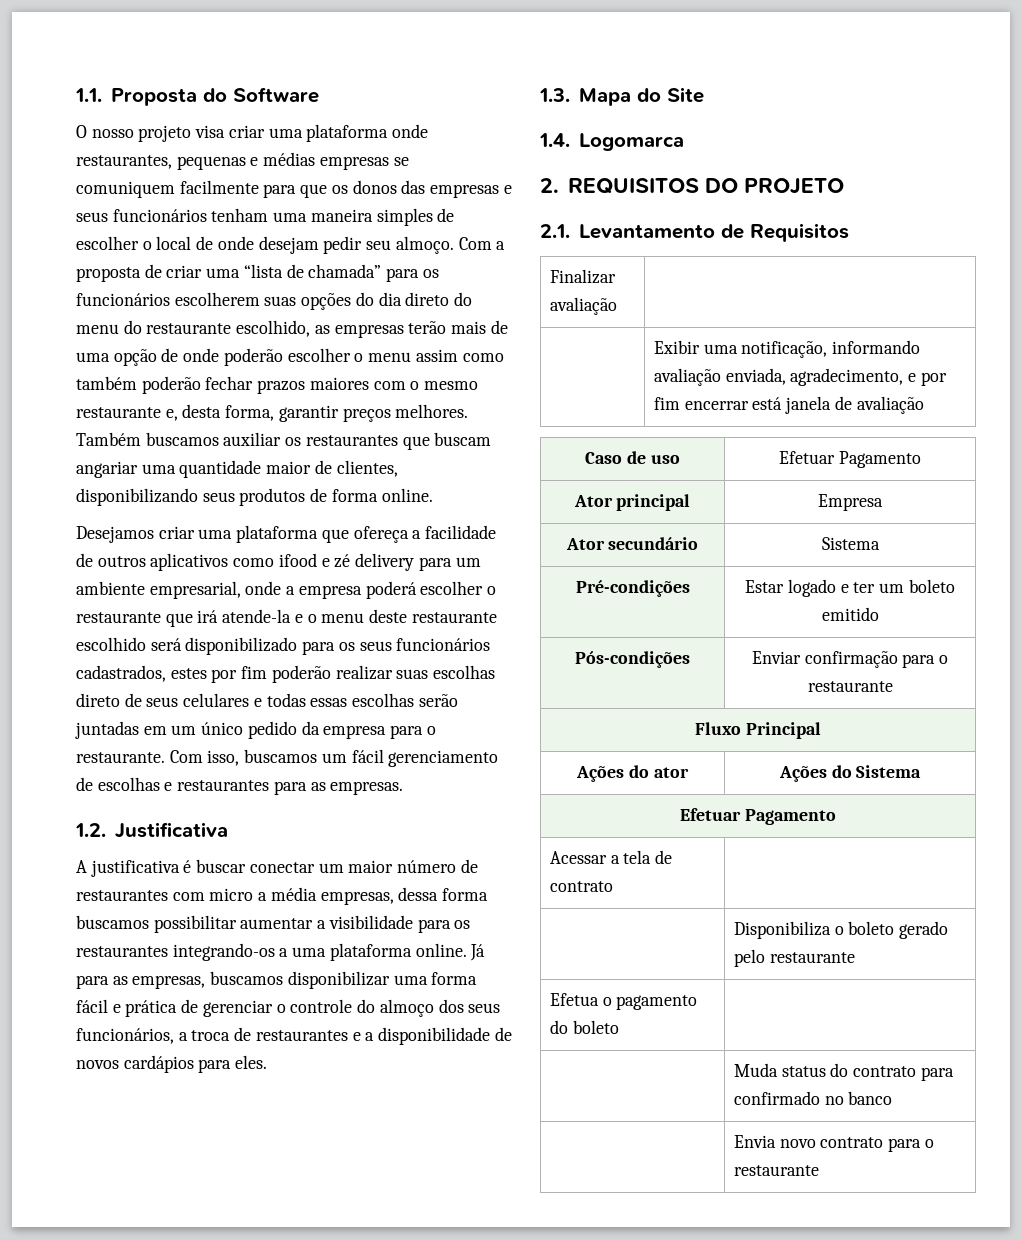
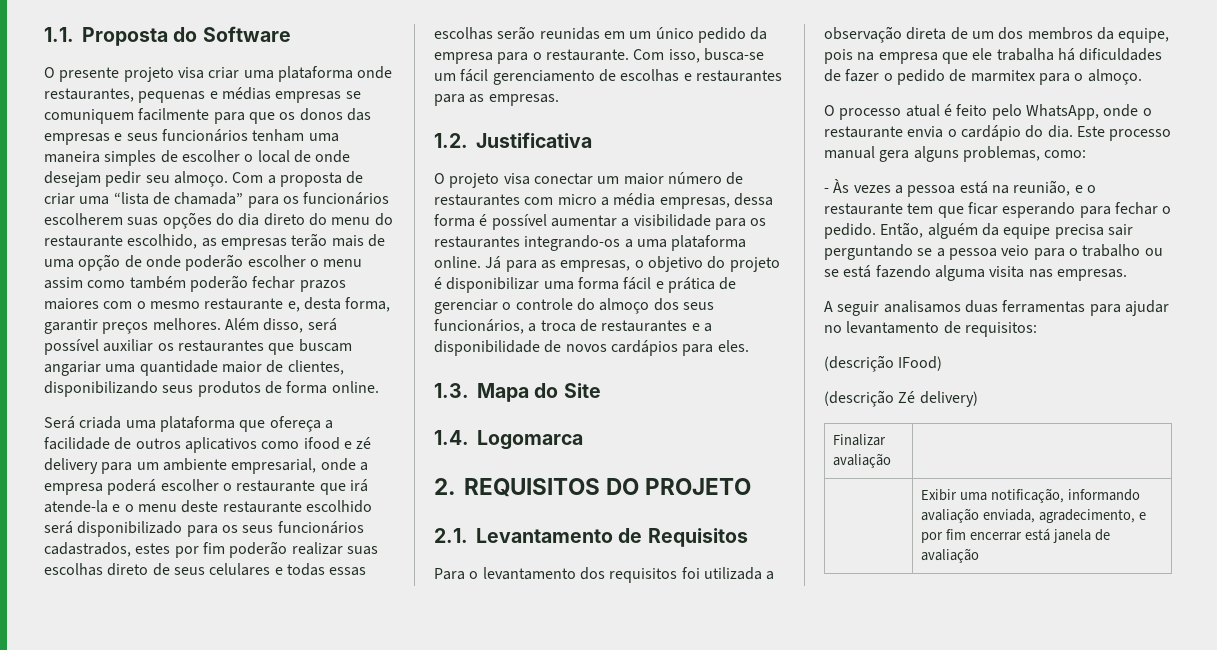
- O nosso projeto visa criar uma plataforma onde restaurantes, pequenas e médias empresas se comuniquem facilmente para que os donos das empresas e seus funcionários tenham uma maneira simples de escolher o local de onde desejam pedir seu almoço.
+ O presente projeto visa criar uma plataforma onde restaurantes, pequenas e médias empresas se comuniquem facilmente para que os donos das empresas e seus funcionários tenham uma maneira simples de escolher o local de onde desejam pedir seu almoço.
- Também buscamos auxiliar os restaurantes que buscam angariar uma quantidade maior de clientes, disponibilizando seus produtos de forma online.
+ Além disso, será possível auxiliar os restaurantes que buscam angariar uma quantidade maior de clientes, disponibilizando seus produtos de forma online.
- Desejamos criar uma plataforma que ofereça a facilidade de outros aplicativos como ifood e zé delivery para um ambiente empresarial, onde a empresa poderá escolher o restaurante que irá atende-la e o menu deste restaurante escolhido será disponibilizado para os seus funcionários cadastrados, estes por fim poderão realizar suas escolhas direto de seus celulares e todas essas escolhas serão juntadas em um único pedido da empresa para o restaurante.
+ Será criada uma plataforma que ofereça a facilidade de outros aplicativos como ifood e zé delivery para um ambiente empresarial, onde a empresa poderá escolher o restaurante que irá atende-la e o menu deste restaurante escolhido será disponibilizado para os seus funcionários cadastrados, estes por fim poderão realizar suas escolhas direto de seus celulares e todas essas escolhas serão reunidas em um único pedido da empresa para o restaurante.
- Com isso, buscamos um fácil gerenciamento de escolhas e restaurantes para as empresas.
+ Com isso, busca-se um fácil gerenciamento de escolhas e restaurantes para as empresas.
- A justificativa é buscar conectar um maior número de restaurantes com micro a média empresas, dessa forma buscamos possibilitar aumentar a visibilidade para os restaurantes integrando-os a uma plataforma online.
+ O projeto visa conectar um maior número de restaurantes com micro a média empresas, dessa forma é possível aumentar a visibilidade para os restaurantes integrando-os a uma plataforma online.
- Já para as empresas, buscamos disponibilizar uma forma fácil e prática de gerenciar o controle do almoço dos seus funcionários, a troca de restaurantes e a disponibilidade de novos cardápios para eles.
+ Já para as empresas, o objetivo do projeto é disponibilizar uma forma fácil e prática de gerenciar o controle do almoço dos seus funcionários, a troca de restaurantes e a disponibilidade de novos cardápios para eles.
+ Para o levantamento dos requisitos foi utilizada a observação direta de um dos membros da equipe, pois na empresa que ele trabalha há dificuldades de fazer o pedido de marmitex para o almoço.
+ O processo atual é feito pelo WhatsApp, onde o restaurante envia o cardápio do dia. Este processo manual gera alguns problemas, como:
+ - Às vezes a pessoa está na reunião, e o restaurante tem que ficar esperando para fechar o pedido. Então, alguém da equipe precisa sair perguntando se a pessoa veio para o trabalho ou se está fazendo alguma visita nas empresas.
+ A seguir analisamos duas ferramentas para ajudar no levantamento de requisitos:
+ (descrição IFood)
+ (descrição Zé delivery)
- Caso de uso | Efetuar Pagamento
- Ator principal | Empresa
- Ator secundário | Sistema
- Pré-condições | Estar logado e ter um boleto emitido
- Pós-condições | Enviar confirmação para o restaurante
- Fluxo Principal
- Ações do ator | Ações do Sistema
- Efetuar Pagamento
- Acessar a tela de contrato |
- | Disponibiliza o boleto gerado pelo restaurante
- Efetua o pagamento do boleto |
- | Muda status do contrato para confirmado no banco
- | Envia novo contrato para o restaurante

